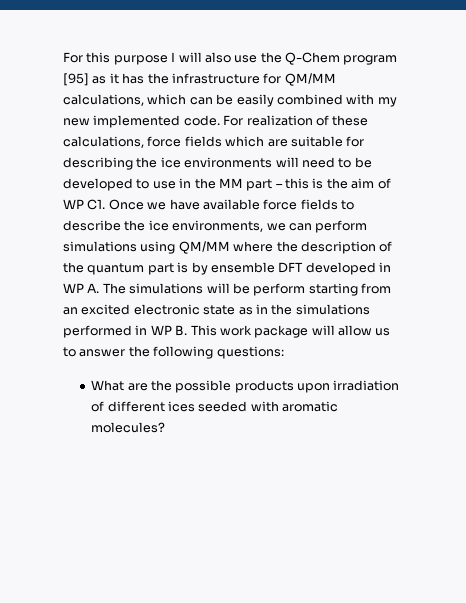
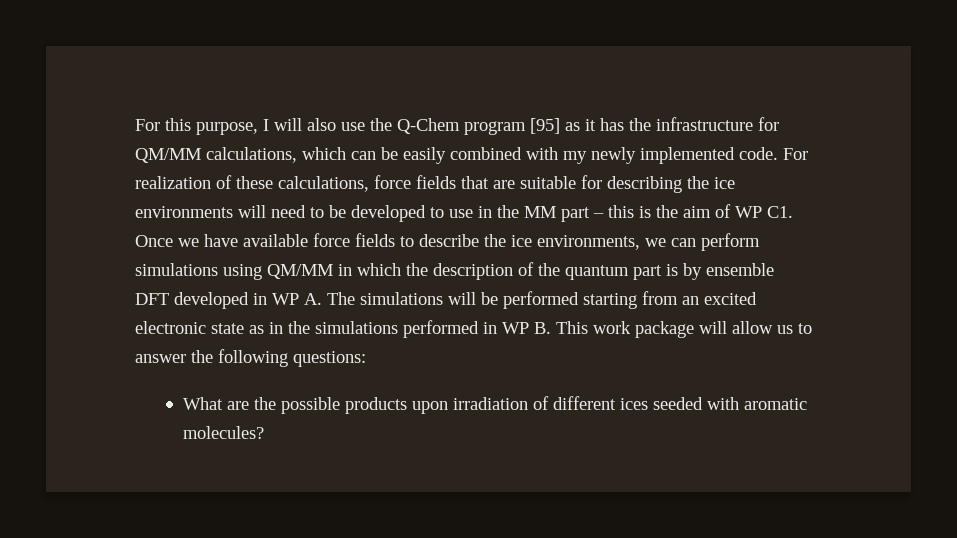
- For this purpose I will also use the Q-Chem program [95] as it has the infrastructure for QM/MM calculations, which can be easily combined with my new implemented code.
+ For this purpose, I will also use the Q-Chem program [95] as it has the infrastructure for QM/MM calculations, which can be easily combined with my newly implemented code.
- For realization of these calculations, force fields which are suitable for describing the ice environments will need to be developed to use in the MM part – this is the aim of WP C1. Once we have available force fields to describe the ice environments, we can perform simulations using QM/MM where the description of the quantum part is by ensemble DFT developed in WP A. The simulations will be perform starting from an excited electronic state as in the simulations performed in WP B. This work package will allow us to answer the following questions:
+ For realization of these calculations, force fields that are suitable for describing the ice environments will need to be developed to use in the MM part – this is the aim of WP C1. Once we have available force fields to describe the ice environments, we can perform simulations using QM/MM in which the description of the quantum part is by ensemble DFT developed in WP A. The simulations will be performed starting from an excited electronic state as in the simulations performed in WP B. This work package will allow us to answer the following questions:

